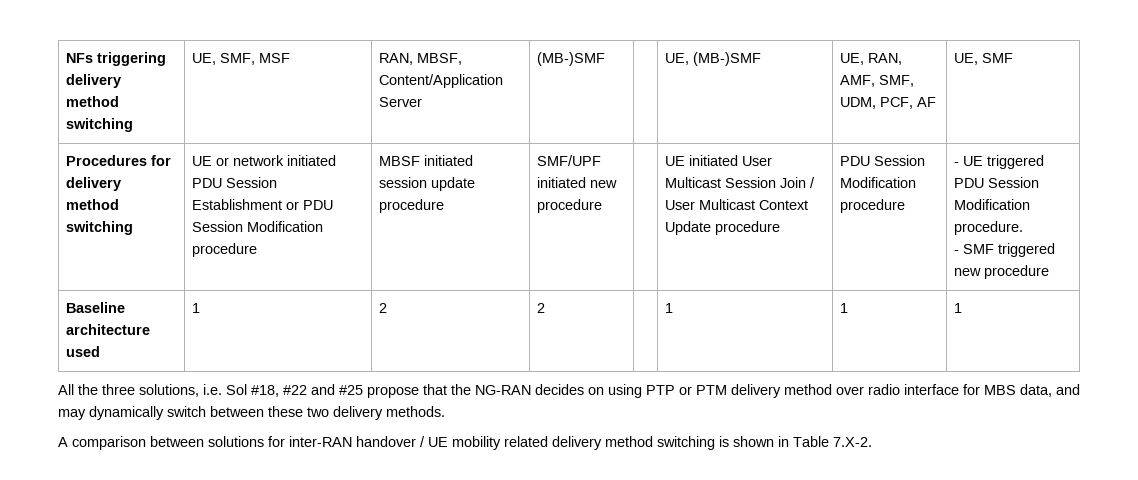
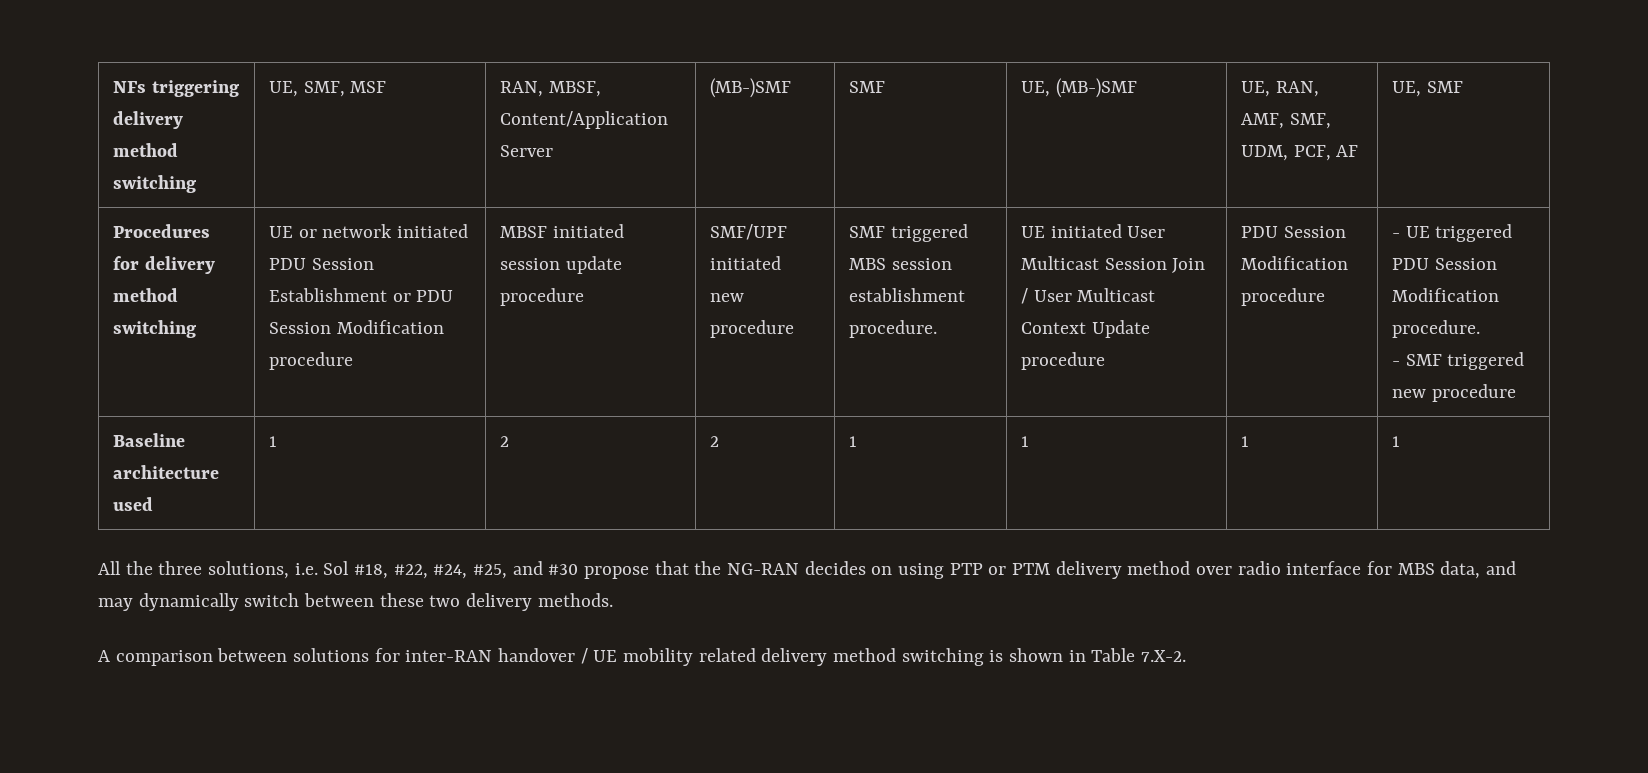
- NFs triggering delivery method switching | UE, SMF, MSF | RAN, MBSF, Content/Application Server | (MB-)SMF | | UE, (MB-)SMF | UE, RAN, AMF, SMF, UDM, PCF, AF | UE, SMF
+ NFs triggering delivery method switching | UE, SMF, MSF | RAN, MBSF, Content/Application Server | (MB-)SMF | SMF | UE, (MB-)SMF | UE, RAN, AMF, SMF, UDM, PCF, AF | UE, SMF
+ SMF triggered MBS session establishment procedure.
- Baseline architecture used | 1 | 2 | 2 | | 1 | 1 | 1
+ Baseline architecture used | 1 | 2 | 2 | 1 | 1 | 1 | 1
- All the three solutions, i.e. Sol #18, #22 and #25 propose that the NG-RAN decides on using PTP or PTM delivery method over radio interface for MBS data, and may dynamically switch between these two delivery methods.
+ All the three solutions, i.e. Sol #18, #22, #24, #25, and #30 propose that the NG-RAN decides on using PTP or PTM delivery method over radio interface for MBS data, and may dynamically switch between these two delivery methods.

